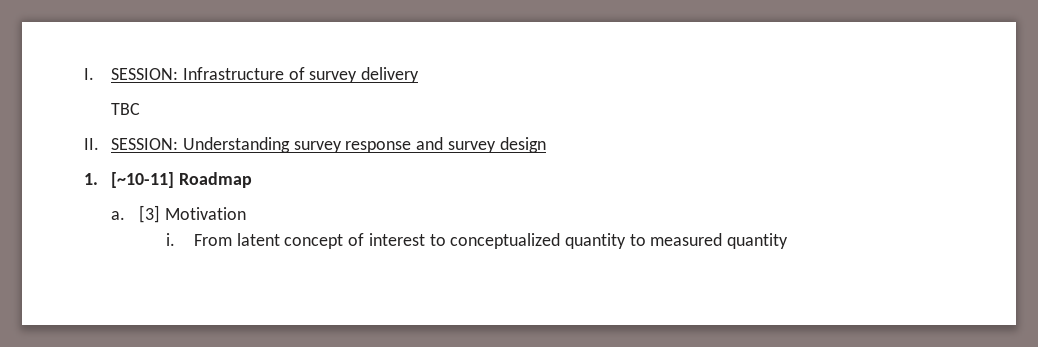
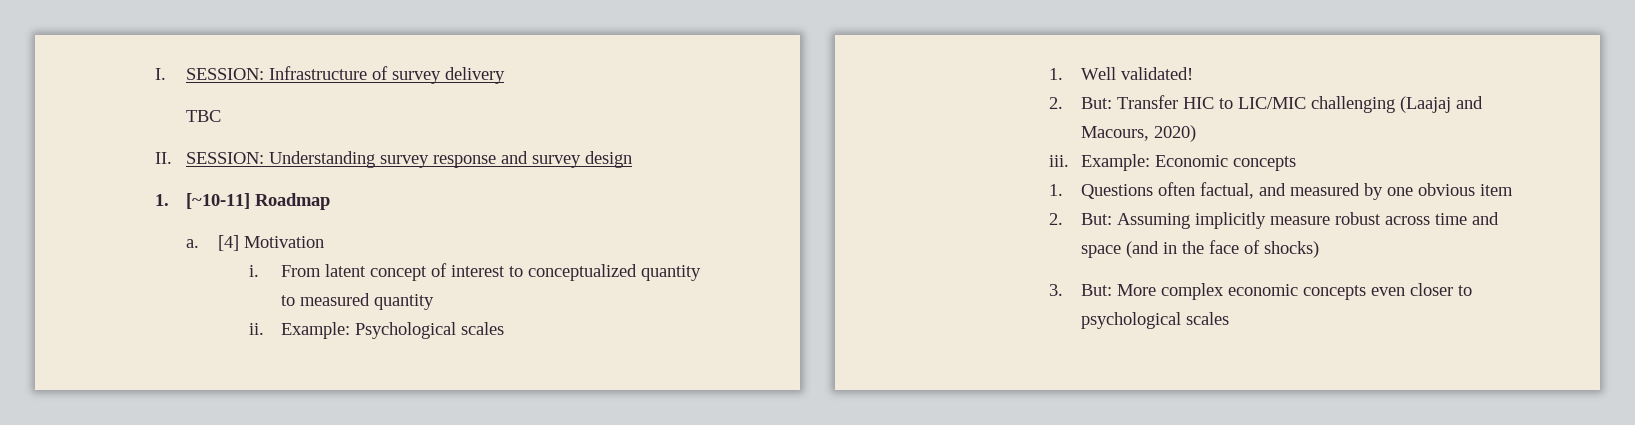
- [3] Motivation
+ [4] Motivation
+ ii. Example: Psychological scales
+ 1. Well validated!
+ 2. But: Transfer HIC to LIC/MIC challenging (Laajaj and Macours, 2020)
+ iii. Example: Economic concepts
+ 1. Questions often factual, and measured by one obvious item
+ 2. But: Assuming implicitly measure robust across time and space (and in the face of shocks)
+ 3. But: More complex economic concepts even closer to psychological scales

